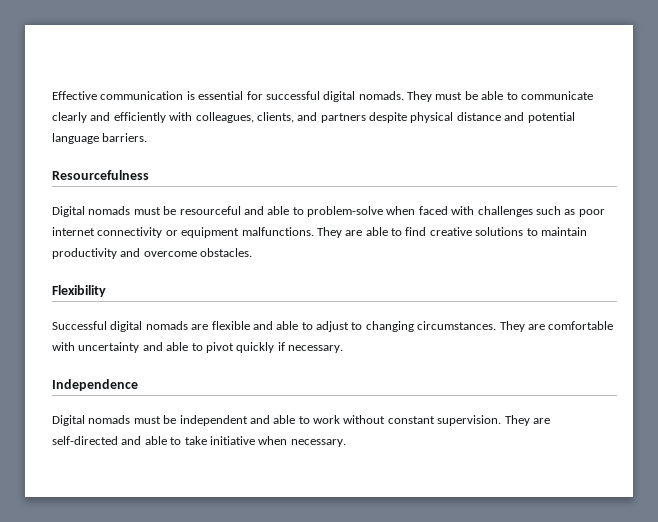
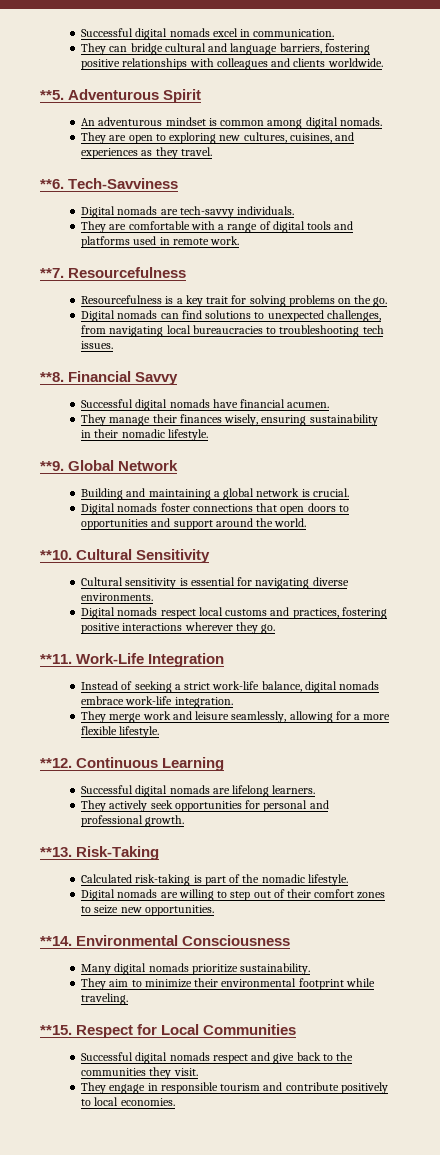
- Effective communication is essential for successful digital nomads. They must be able to communicate clearly and efficiently with colleagues, clients, and partners despite physical distance and potential language barriers.
- Resourcefulness
- Digital nomads must be resourceful and able to problem-solve when faced with challenges such as poor internet connectivity or equipment malfunctions. They are able to find creative solutions to maintain productivity and overcome obstacles.
- Flexibility
- Successful digital nomads are flexible and able to adjust to changing circumstances. They are comfortable with uncertainty and able to pivot quickly if necessary.
- Independence
- Digital nomads must be independent and able to work without constant supervision. They are self-directed and able to take initiative when necessary.
+ Successful digital nomads excel in communication.
+ They can bridge cultural and language barriers, fostering positive relationships with colleagues and clients worldwide.
+ **5. Adventurous Spirit
+ An adventurous mindset is common among digital nomads.
+ They are open to exploring new cultures, cuisines, and experiences as they travel.
+ **6. Tech-Savviness
+ Digital nomads are tech-savvy individuals.
+ They are comfortable with a range of digital tools and platforms used in remote work.
+ **7. Resourcefulness
+ Resourcefulness is a key trait for solving problems on the go.
+ Digital nomads can find solutions to unexpected challenges, from navigating local bureaucracies to troubleshooting tech issues.
+ **8. Financial Savvy
+ Successful digital nomads have financial acumen.
+ They manage their finances wisely, ensuring sustainability in their nomadic lifestyle.
+ **9. Global Network
+ Building and maintaining a global network is crucial.
+ Digital nomads foster connections that open doors to opportunities and support around the world.
+ **10. Cultural Sensitivity
+ Cultural sensitivity is essential for navigating diverse environments.
+ Digital nomads respect local customs and practices, fostering positive interactions wherever they go.
+ **11. Work-Life Integration
+ Instead of seeking a strict work-life balance, digital nomads embrace work-life integration.
+ They merge work and leisure seamlessly, allowing for a more flexible lifestyle.
+ **12. Continuous Learning
+ Successful digital nomads are lifelong learners.
+ They actively seek opportunities for personal and professional growth.
+ **13. Risk-Taking
+ Calculated risk-taking is part of the nomadic lifestyle.
+ Digital nomads are willing to step out of their comfort zones to seize new opportunities.
+ **14. Environmental Consciousness
+ Many digital nomads prioritize sustainability.
+ They aim to minimize their environmental footprint while traveling.
+ **15. Respect for Local Communities
+ Successful digital nomads respect and give back to the communities they visit.
+ They engage in responsible tourism and contribute positively to local economies.

